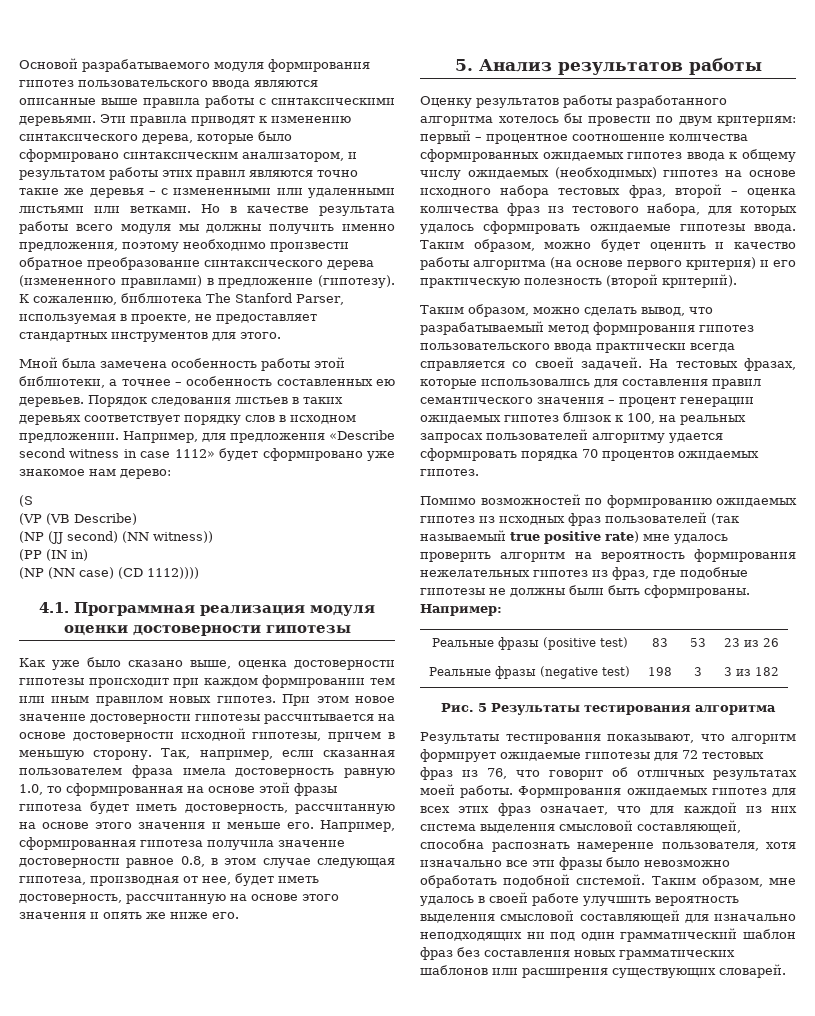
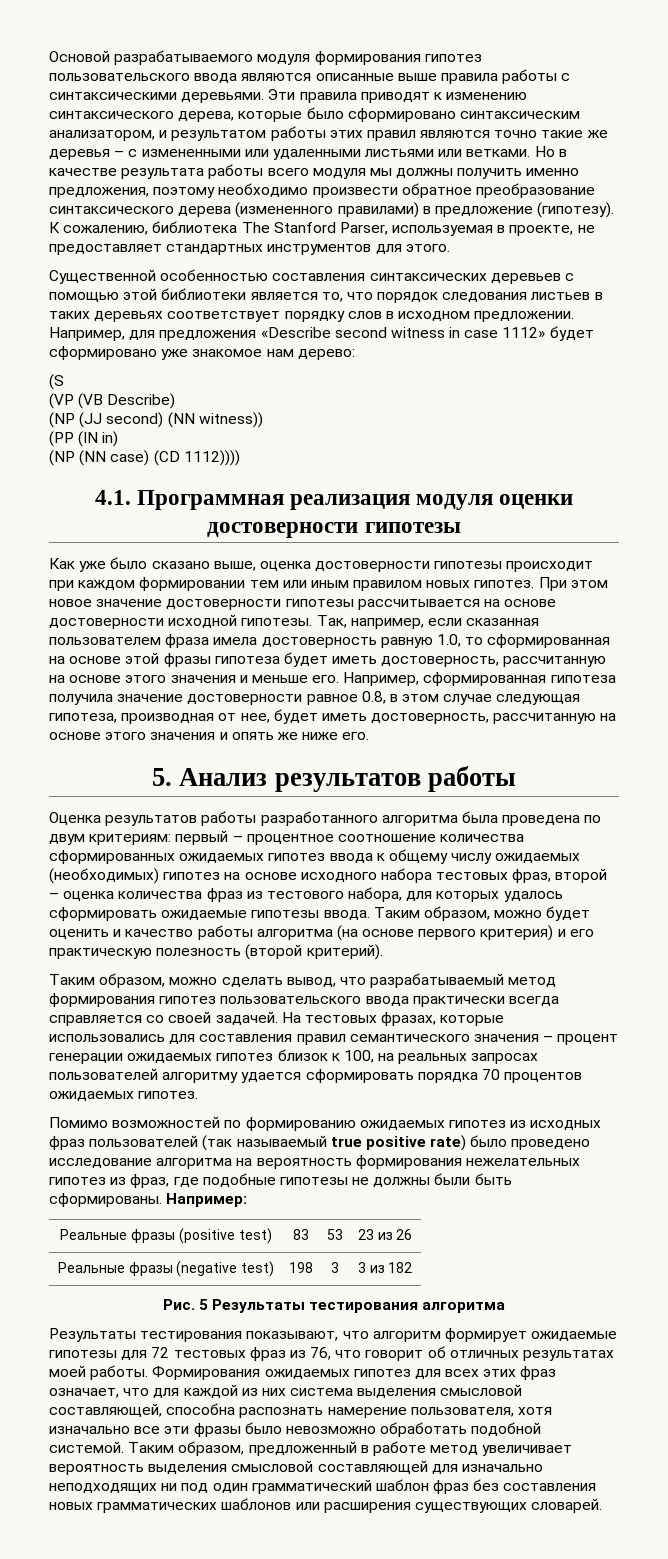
- Мной была замечена особенность работы этой библиотеки, а точнее – особенность составленных ею деревьев. Порядок следования листьев в таких деревьях соответствует порядку слов в исходном предложении.
+ Существенной особенностью составления синтаксических деревьев с помощью этой библиотеки является то, что порядок следования листьев в таких деревьях соответствует порядку слов в исходном предложении.
- При этом новое значение достоверности гипотезы рассчитывается на основе достоверности исходной гипотезы, причем в меньшую сторону.
+ При этом новое значение достоверности гипотезы рассчитывается на основе достоверности исходной гипотезы.
- Оценку результатов работы разработанного алгоритма хотелось бы провести по двум критериям: первый – процентное соотношение количества сформированных ожидаемых гипотез ввода к общему числу ожидаемых (необходимых) гипотез на основе исходного набора тестовых фраз, второй – оценка количества фраз из тестового набора, для которых удалось сформировать ожидаемые гипотезы ввода.
+ Оценка результатов работы разработанного алгоритма была проведена по двум критериям: первый – процентное соотношение количества сформированных ожидаемых гипотез ввода к общему числу ожидаемых (необходимых) гипотез на основе исходного набора тестовых фраз, второй – оценка количества фраз из тестового набора, для которых удалось сформировать ожидаемые гипотезы ввода.
- Помимо возможностей по формированию ожидаемых гипотез из исходных фраз пользователей (так называемый true positive rate) мне удалось проверить алгоритм на вероятность формирования нежелательных гипотез из фраз, где подобные гипотезы не должны были быть сформированы.
+ Помимо возможностей по формированию ожидаемых гипотез из исходных фраз пользователей (так называемый true positive rate) было проведено исследование алгоритма на вероятность формирования нежелательных гипотез из фраз, где подобные гипотезы не должны были быть сформированы.
- Таким образом, мне удалось в своей работе улучшить вероятность выделения смысловой составляющей для изначально неподходящих ни под один грамматический шаблон фраз без составления новых грамматических шаблонов или расширения существующих словарей.
+ Таким образом, предложенный в работе метод увеличивает вероятность выделения смысловой составляющей для изначально неподходящих ни под один грамматический шаблон фраз без составления новых грамматических шаблонов или расширения существующих словарей.

